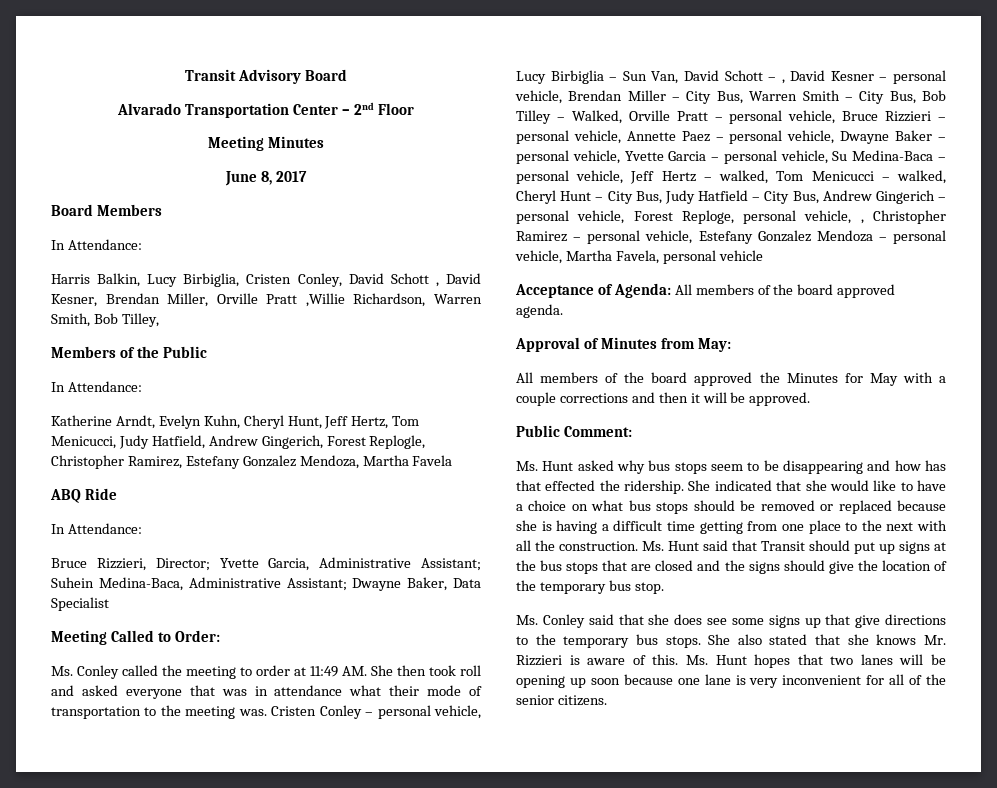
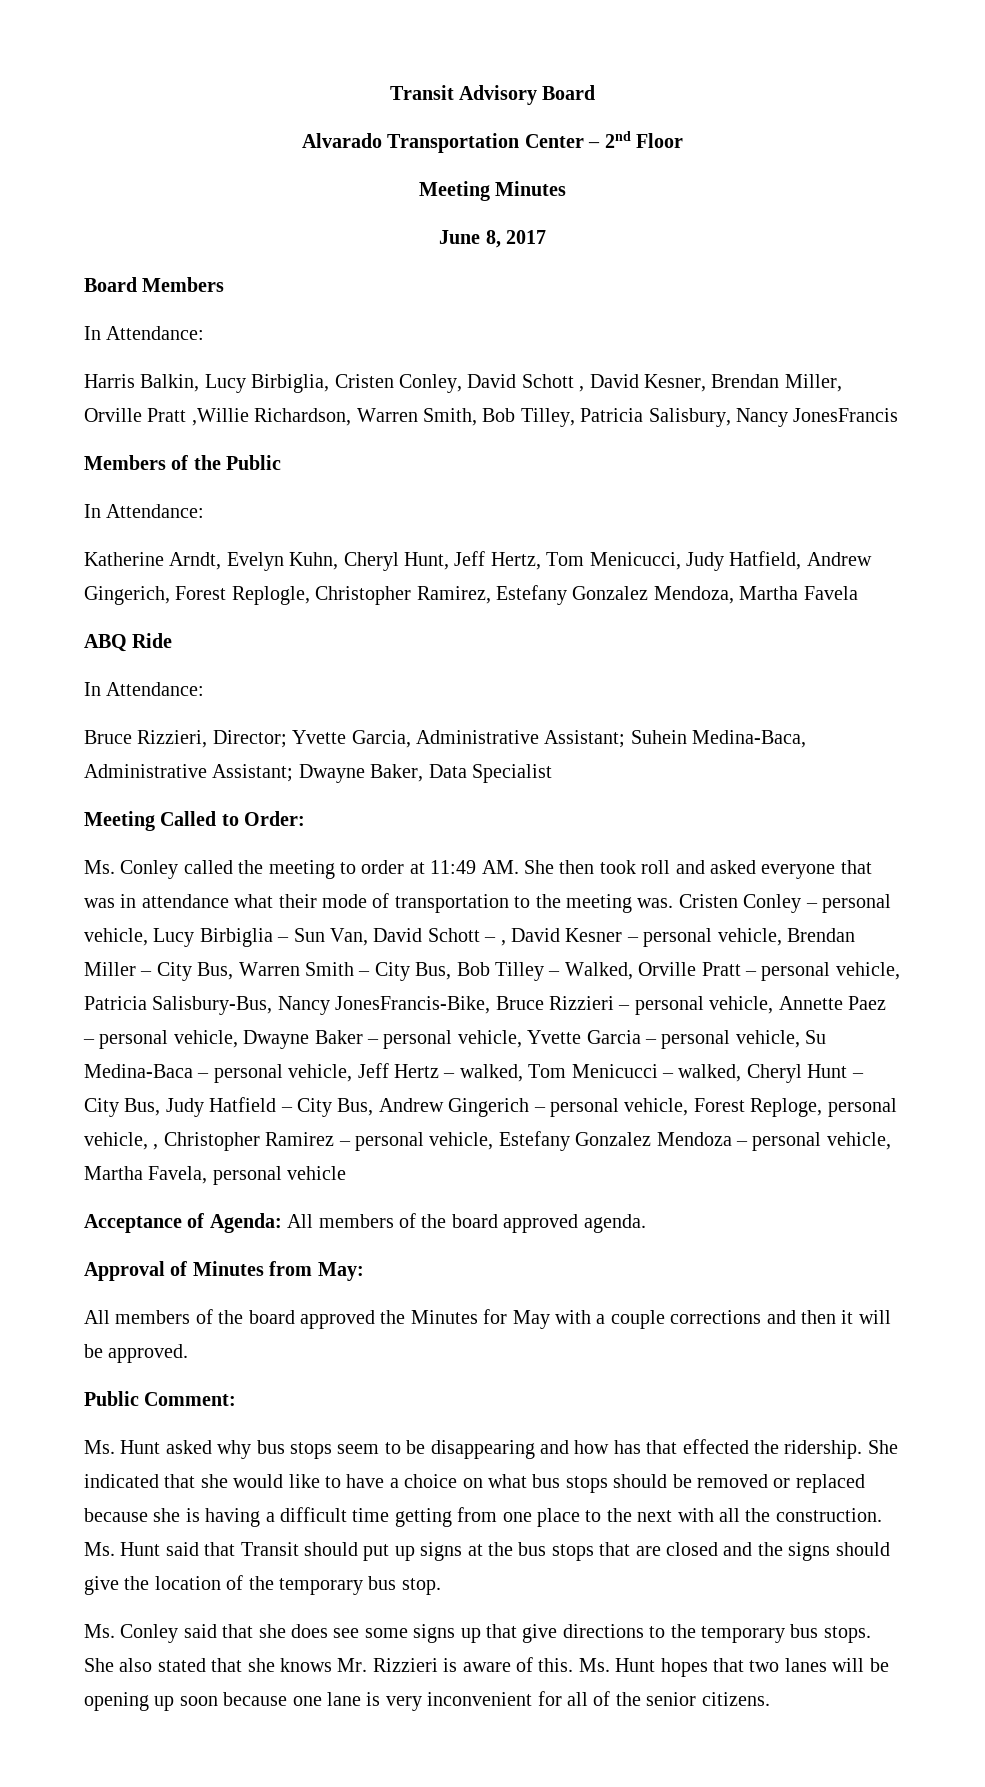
- Harris Balkin, Lucy Birbiglia, Cristen Conley, David Schott , David Kesner, Brendan Miller, Orville Pratt ,Willie Richardson, Warren Smith, Bob Tilley,
+ Harris Balkin, Lucy Birbiglia, Cristen Conley, David Schott , David Kesner, Brendan Miller, Orville Pratt ,Willie Richardson, Warren Smith, Bob Tilley, Patricia Salisbury, Nancy JonesFrancis
- Cristen Conley – personal vehicle, Lucy Birbiglia – Sun Van, David Schott – , David Kesner – personal vehicle, Brendan Miller – City Bus, Warren Smith – City Bus, Bob Tilley – Walked, Orville Pratt – personal vehicle, Bruce Rizzieri – personal vehicle, Annette Paez – personal vehicle, Dwayne Baker – personal vehicle, Yvette Garcia – personal vehicle, Su Medina-Baca – personal vehicle, Jeff Hertz – walked, Tom Menicucci – walked, Cheryl Hunt – City Bus, Judy Hatfield – City Bus, Andrew Gingerich – personal vehicle, Forest Reploge, personal vehicle, , Christopher Ramirez – personal vehicle, Estefany Gonzalez Mendoza – personal vehicle, Martha Favela, personal vehicle
+ Cristen Conley – personal vehicle, Lucy Birbiglia – Sun Van, David Schott – , David Kesner – personal vehicle, Brendan Miller – City Bus, Warren Smith – City Bus, Bob Tilley – Walked, Orville Pratt – personal vehicle, Patricia Salisbury-Bus, Nancy JonesFrancis-Bike, Bruce Rizzieri – personal vehicle, Annette Paez – personal vehicle, Dwayne Baker – personal vehicle, Yvette Garcia – personal vehicle, Su Medina-Baca – personal vehicle, Jeff Hertz – walked, Tom Menicucci – walked, Cheryl Hunt – City Bus, Judy Hatfield – City Bus, Andrew Gingerich – personal vehicle, Forest Reploge, personal vehicle, , Christopher Ramirez – personal vehicle, Estefany Gonzalez Mendoza – personal vehicle, Martha Favela, personal vehicle

